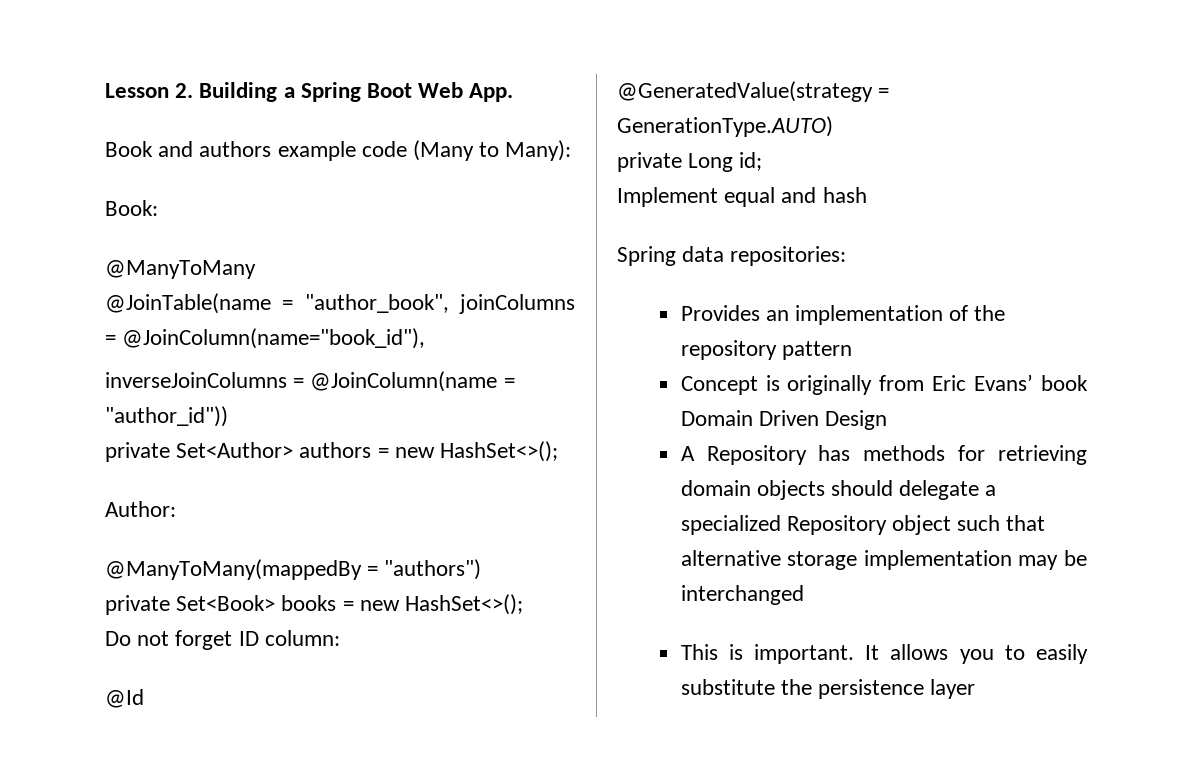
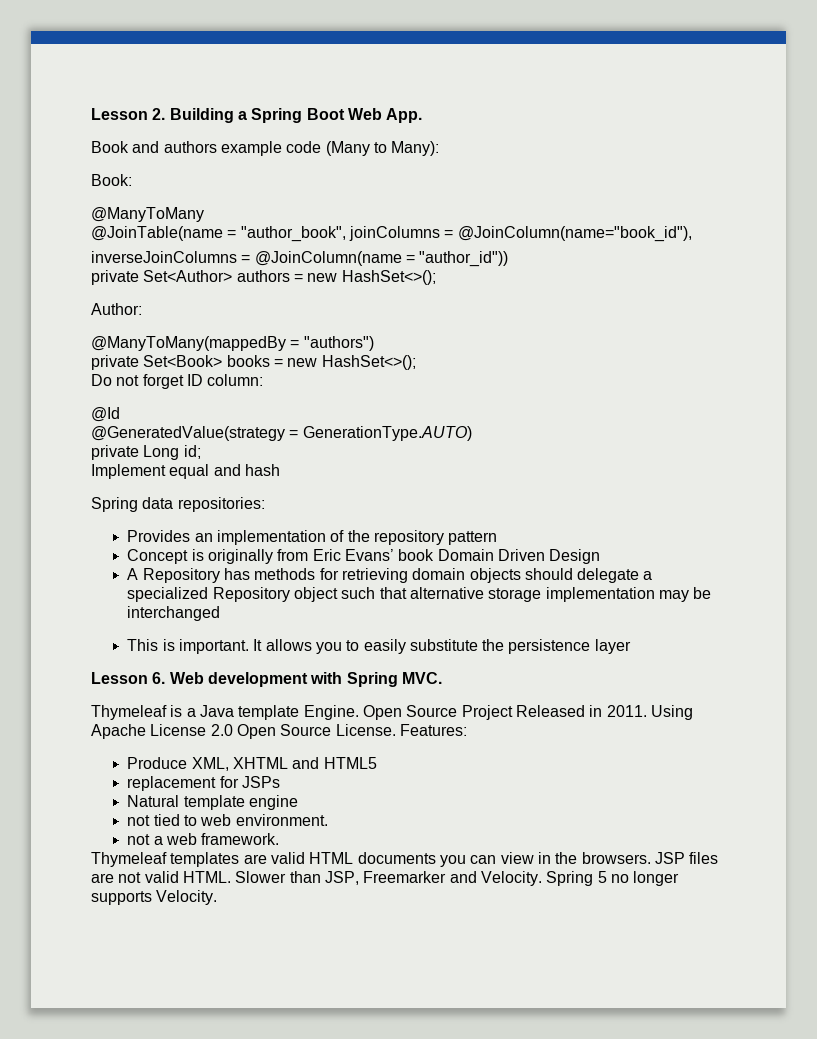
+ Lesson 6. Web development with Spring MVC.
+ Thymeleaf is a Java template Engine. Open Source Project Released in 2011. Using Apache License 2.0 Open Source License. Features:
+ Produce XML, XHTML and HTML5
+ replacement for JSPs
+ Natural template engine
+ not tied to web environment.
+ not a web framework.
+ Thymeleaf templates are valid HTML documents you can view in the browsers. JSP files are not valid HTML. Slower than JSP, Freemarker and Velocity. Spring 5 no longer supports Velocity.

